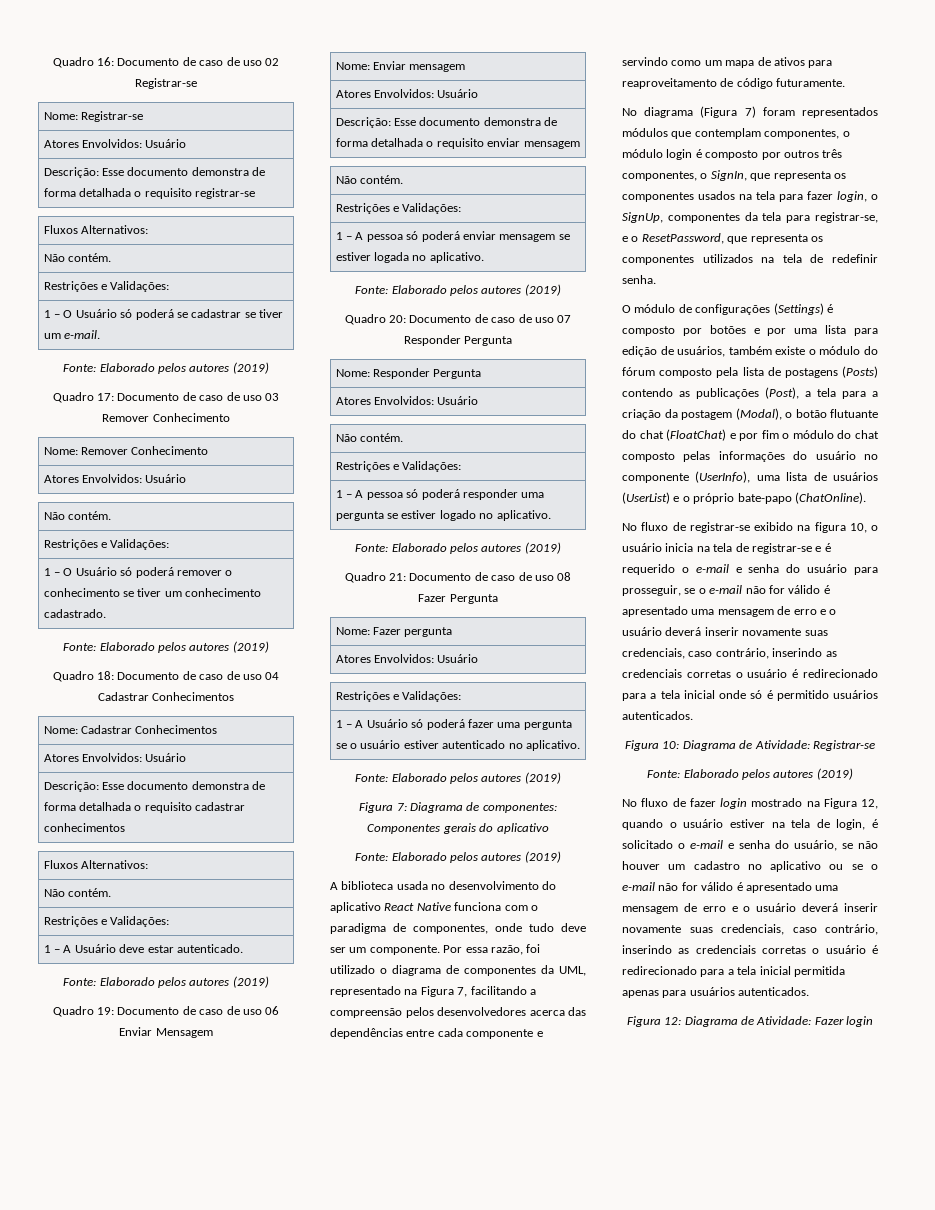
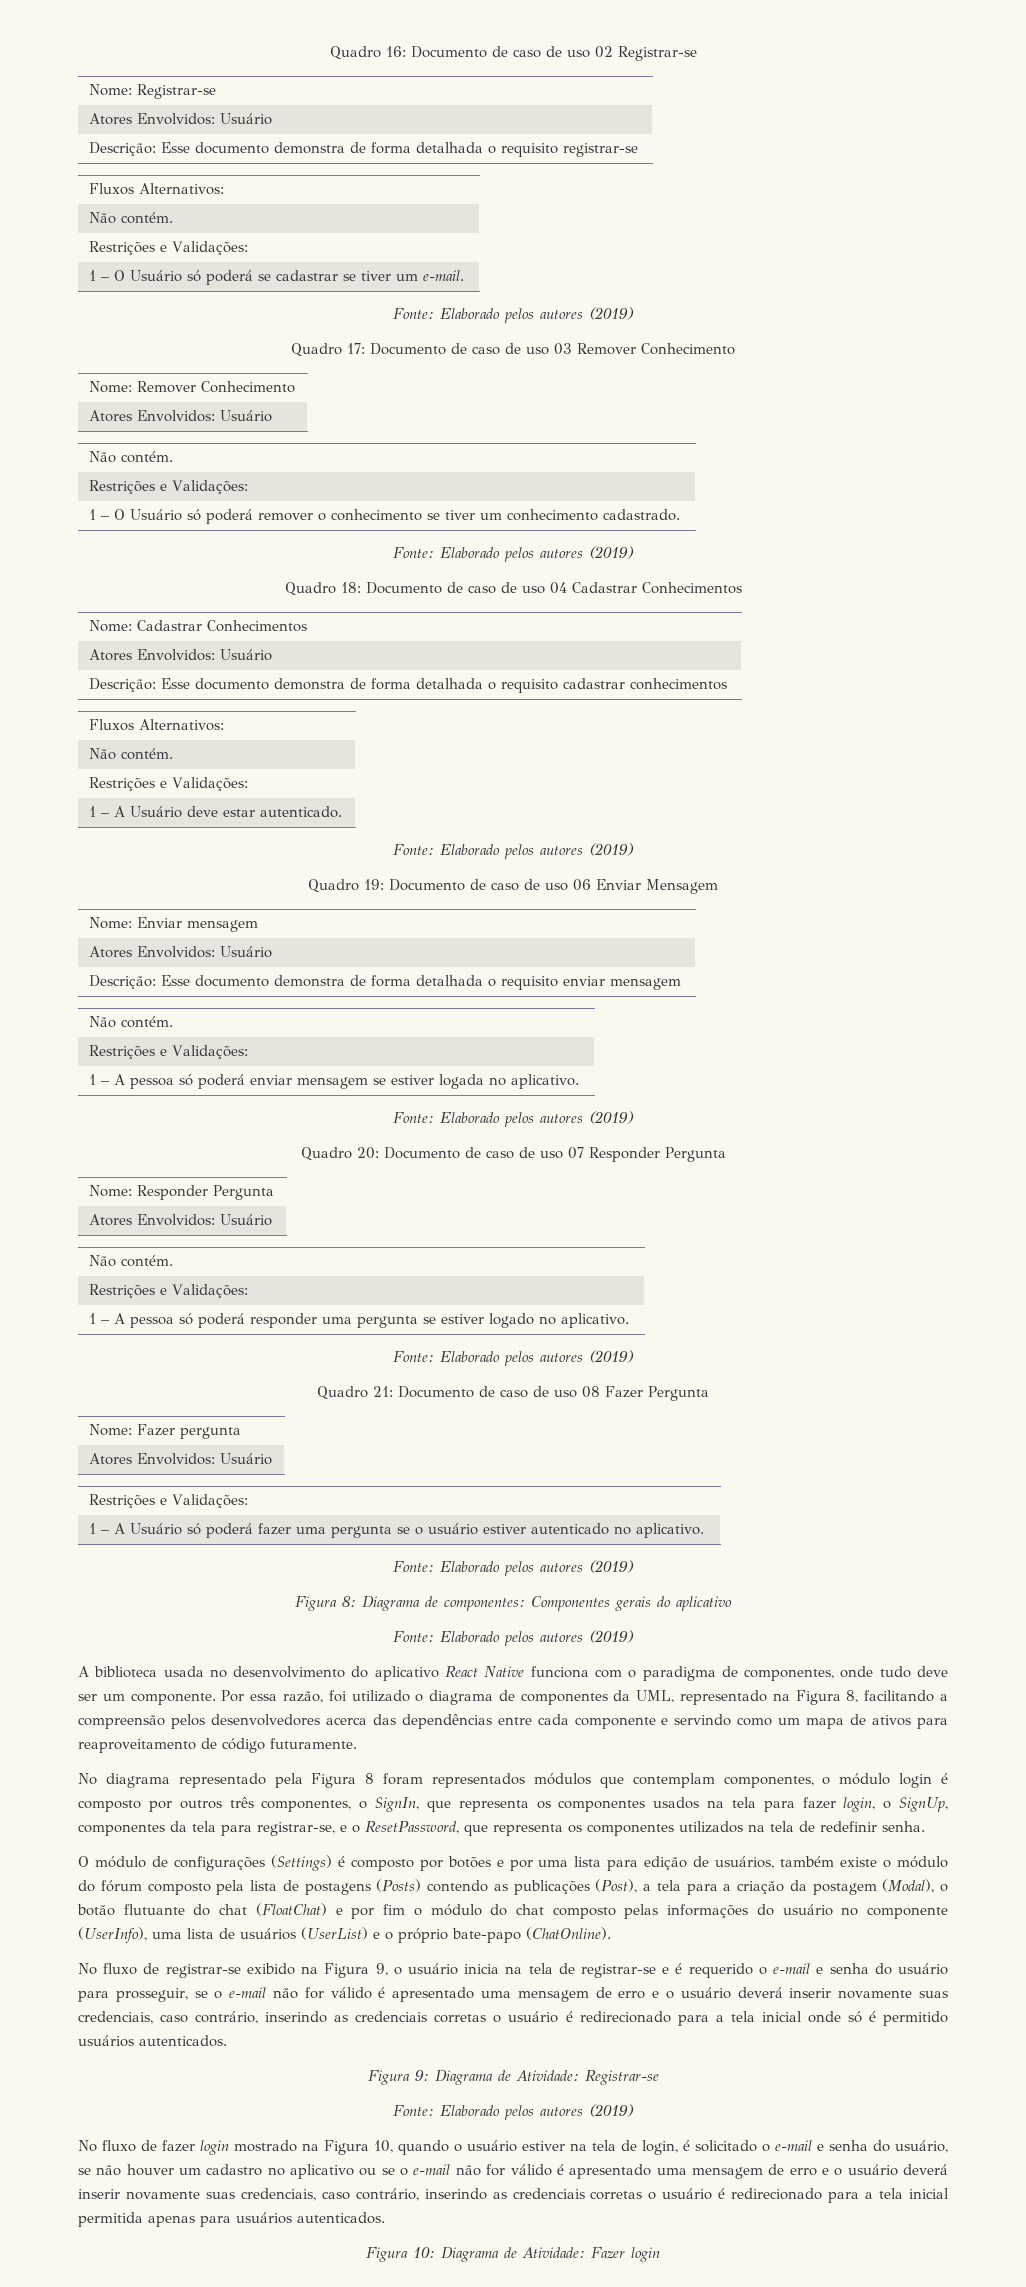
- Figura 7: Diagrama de componentes: Componentes gerais do aplicativo
+ Figura 8: Diagrama de componentes: Componentes gerais do aplicativo
- Por essa razão, foi utilizado o diagrama de componentes da UML, representado na Figura 7, facilitando a compreensão pelos desenvolvedores acerca das dependências entre cada componente e servindo como um mapa de ativos para reaproveitamento de código futuramente.
+ Por essa razão, foi utilizado o diagrama de componentes da UML, representado na Figura 8, facilitando a compreensão pelos desenvolvedores acerca das dependências entre cada componente e servindo como um mapa de ativos para reaproveitamento de código futuramente.
- No diagrama (Figura 7) foram representados módulos que contemplam componentes, o módulo login é composto por outros três componentes, o SignIn, que representa os componentes usados na tela para fazer login, o SignUp, componentes da tela para registrar-se, e o ResetPassword, que representa os componentes utilizados na tela de redefinir senha.
+ No diagrama representado pela Figura 8 foram representados módulos que contemplam componentes, o módulo login é composto por outros três componentes, o SignIn, que representa os componentes usados na tela para fazer login, o SignUp, componentes da tela para registrar-se, e o ResetPassword, que representa os componentes utilizados na tela de redefinir senha.
- No fluxo de registrar-se exibido na figura 10, o usuário inicia na tela de registrar-se e é requerido o e-mail e senha do usuário para prosseguir, se o e-mail não for válido é apresentado uma mensagem de erro e o usuário deverá inserir novamente suas credenciais, caso contrário, inserindo as credenciais corretas o usuário é redirecionado para a tela inicial onde só é permitido usuários autenticados.
+ No fluxo de registrar-se exibido na Figura 9, o usuário inicia na tela de registrar-se e é requerido o e-mail e senha do usuário para prosseguir, se o e-mail não for válido é apresentado uma mensagem de erro e o usuário deverá inserir novamente suas credenciais, caso contrário, inserindo as credenciais corretas o usuário é redirecionado para a tela inicial onde só é permitido usuários autenticados.
- Figura 10: Diagrama de Atividade: Registrar-se
+ Figura 9: Diagrama de Atividade: Registrar-se
- No fluxo de fazer login mostrado na Figura 12, quando o usuário estiver na tela de login, é solicitado o e-mail e senha do usuário, se não houver um cadastro no aplicativo ou se o e-mail não for válido é apresentado uma mensagem de erro e o usuário deverá inserir novamente suas credenciais, caso contrário, inserindo as credenciais corretas o usuário é redirecionado para a tela inicial permitida apenas para usuários autenticados.
+ No fluxo de fazer login mostrado na Figura 10, quando o usuário estiver na tela de login, é solicitado o e-mail e senha do usuário, se não houver um cadastro no aplicativo ou se o e-mail não for válido é apresentado uma mensagem de erro e o usuário deverá inserir novamente suas credenciais, caso contrário, inserindo as credenciais corretas o usuário é redirecionado para a tela inicial permitida apenas para usuários autenticados.
- Figura 12: Diagrama de Atividade: Fazer login
+ Figura 10: Diagrama de Atividade: Fazer login

